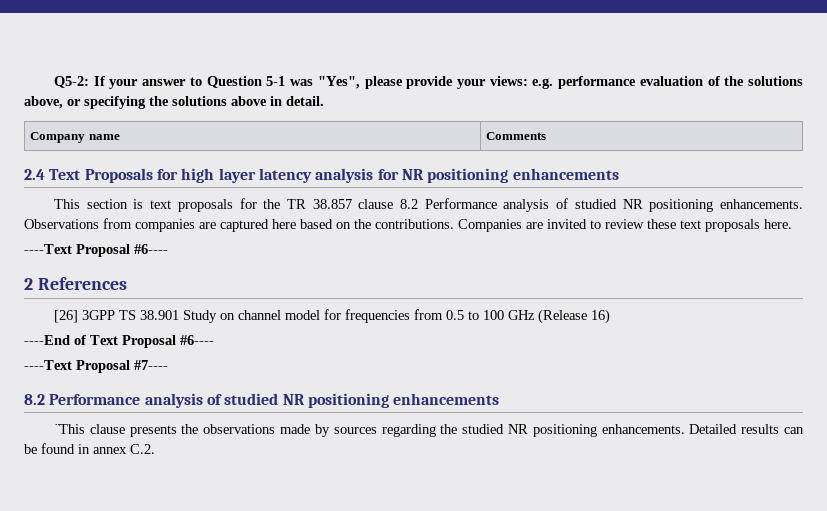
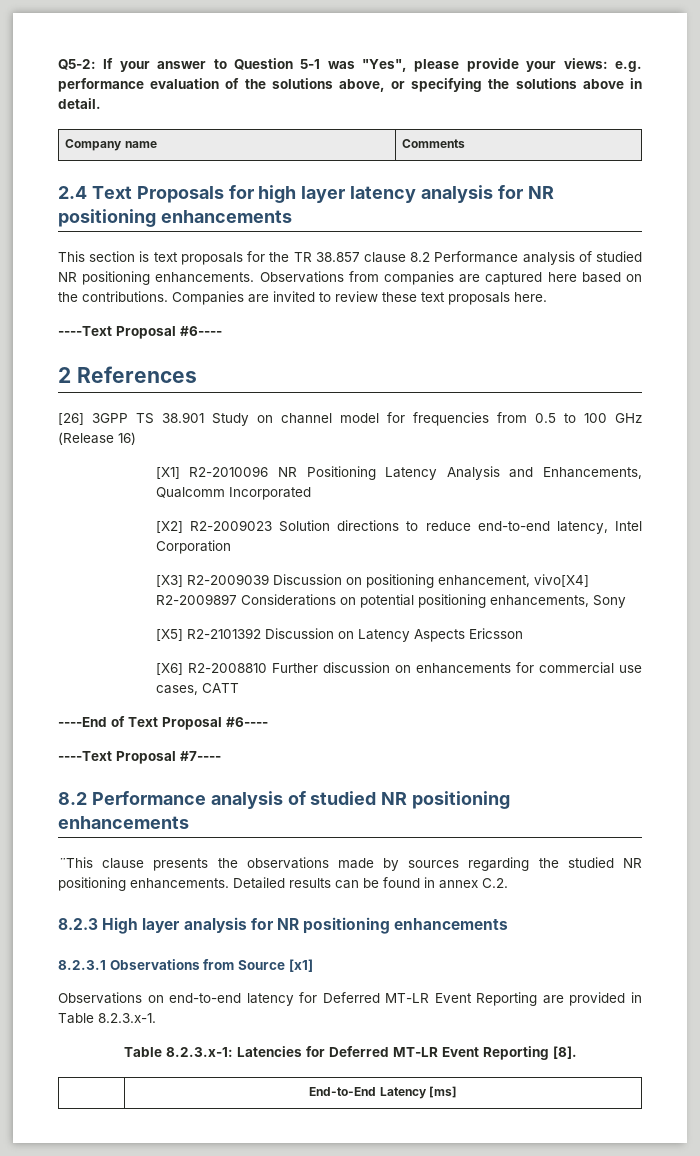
+ [X1] R2-2010096 NR Positioning Latency Analysis and Enhancements, Qualcomm Incorporated
+ [X2] R2-2009023 Solution directions to reduce end-to-end latency, Intel Corporation
+ [X3] R2-2009039 Discussion on positioning enhancement, vivo[X4] R2-2009897 Considerations on potential positioning enhancements, Sony
+ [X5] R2-2101392 Discussion on Latency Aspects Ericsson
+ [X6] R2-2008810 Further discussion on enhancements for commercial use cases, CATT
+ 8.2.3 High layer analysis for NR positioning enhancements
+ 8.2.3.1 Observations from Source [x1]
+ Observations on end-to-end latency for Deferred MT-LR Event Reporting are provided in Table 8.2.3.x-1.
+ Table 8.2.3.x-1: Latencies for Deferred MT-LR Event Reporting [8].
+ | End-to-End Latency [ms]

